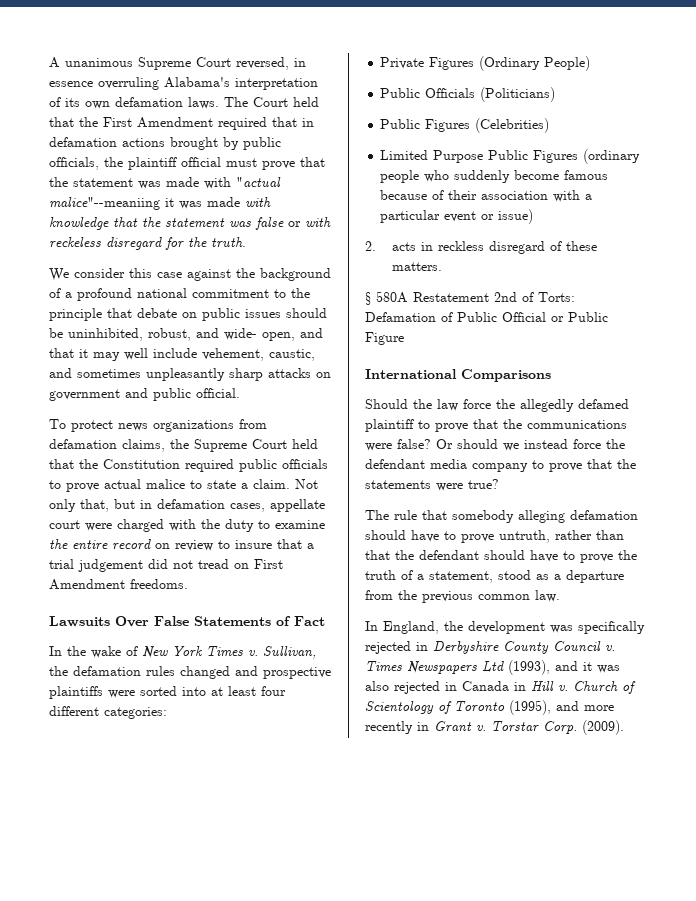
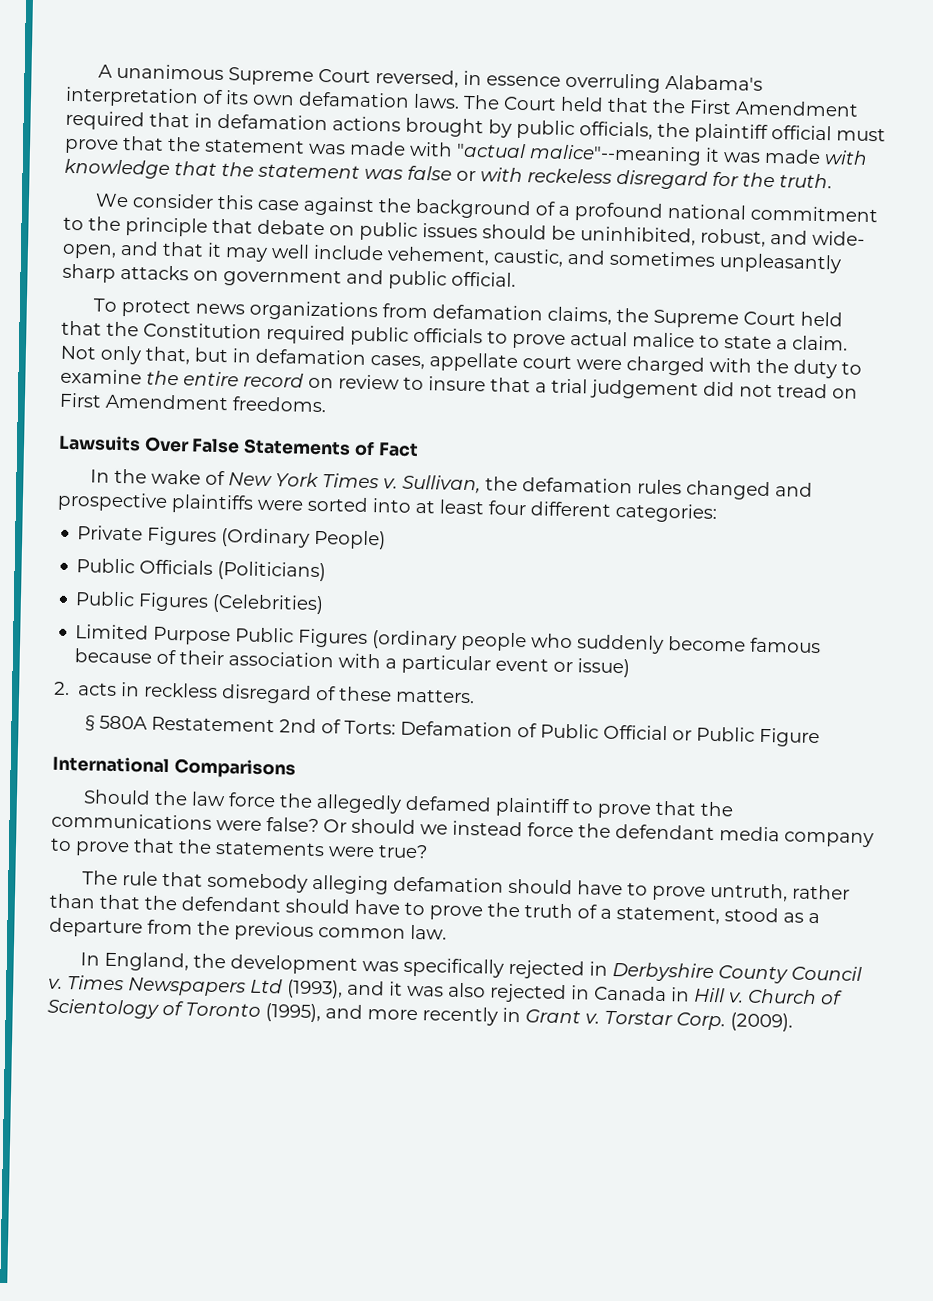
- The Court held that the First Amendment required that in defamation actions brought by public officials, the plaintiff official must prove that the statement was made with "actual malice"--meaniing it was made with knowledge that the statement was false or with reckeless disregard for the truth.
+ The Court held that the First Amendment required that in defamation actions brought by public officials, the plaintiff official must prove that the statement was made with "actual malice"--meaning it was made with knowledge that the statement was false or with reckeless disregard for the truth.

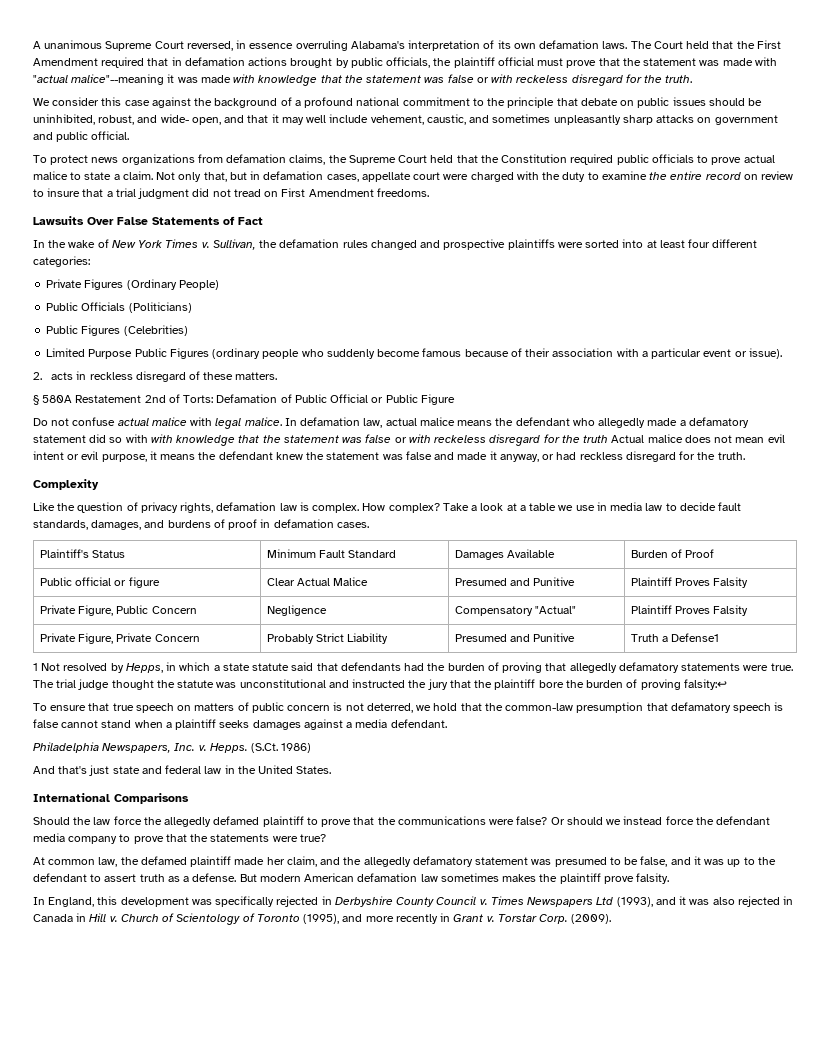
- Not only that, but in defamation cases, appellate court were charged with the duty to examine the entire record on review to insure that a trial judgement did not tread on First Amendment freedoms.
+ Not only that, but in defamation cases, appellate court were charged with the duty to examine the entire record on review to insure that a trial judgment did not tread on First Amendment freedoms.
- Limited Purpose Public Figures (ordinary people who suddenly become famous because of their association with a particular event or issue)
+ Limited Purpose Public Figures (ordinary people who suddenly become famous because of their association with a particular event or issue).
+ Do not confuse actual malice with legal malice. In defamation law, actual malice means the defendant who allegedly made a defamatory statement did so with with knowledge that the statement was false or with reckeless disregard for the truth Actual malice does not mean evil intent or evil purpose, it means the defendant knew the statement was false and made it anyway, or had reckless disregard for the truth.
+ Complexity
+ Like the question of privacy rights, defamation law is complex. How complex? Take a look at a table we use in media law to decide fault standards, damages, and burdens of proof in defamation cases.
+ Plaintiff's Status | Minimum Fault Standard | Damages Available | Burden of Proof
+ Public official or figure | Clear Actual Malice | Presumed and Punitive | Plaintiff Proves Falsity
+ Private Figure, Public Concern | Negligence | Compensatory "Actual" | Plaintiff Proves Falsity
+ Private Figure, Private Concern | Probably Strict Liability | Presumed and Punitive | Truth a Defense1
+ 1 Not resolved by Hepps, in which a state statute said that defendants had the burden of proving that allegedly defamatory statements were true. The trial judge thought the statute was unconstitutional and instructed the jury that the plaintiff bore the burden of proving falsity:↩
+ To ensure that true speech on matters of public concern is not deterred, we hold that the common-law presumption that defamatory speech is false cannot stand when a plaintiff seeks damages against a media defendant.
+ Philadelphia Newspapers, Inc. v. Hepps. (S.Ct. 1986)
+ And that's just state and federal law in the United States.
- The rule that somebody alleging defamation should have to prove untruth, rather than that the defendant should have to prove the truth of a statement, stood as a departure from the previous common law.
+ At common law, the defamed plaintiff made her claim, and the allegedly defamatory statement was presumed to be false, and it was up to the defendant to assert truth as a defense. But modern American defamation law sometimes makes the plaintiff prove falsity.
- In England, the development was specifically rejected in Derbyshire County Council v.
+ In England, this development was specifically rejected in Derbyshire County Council v.

